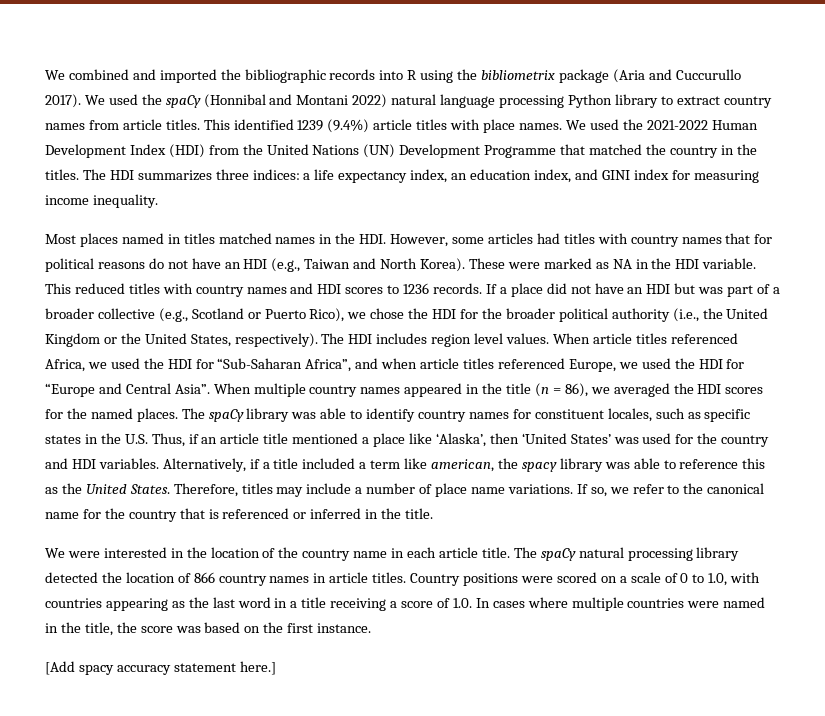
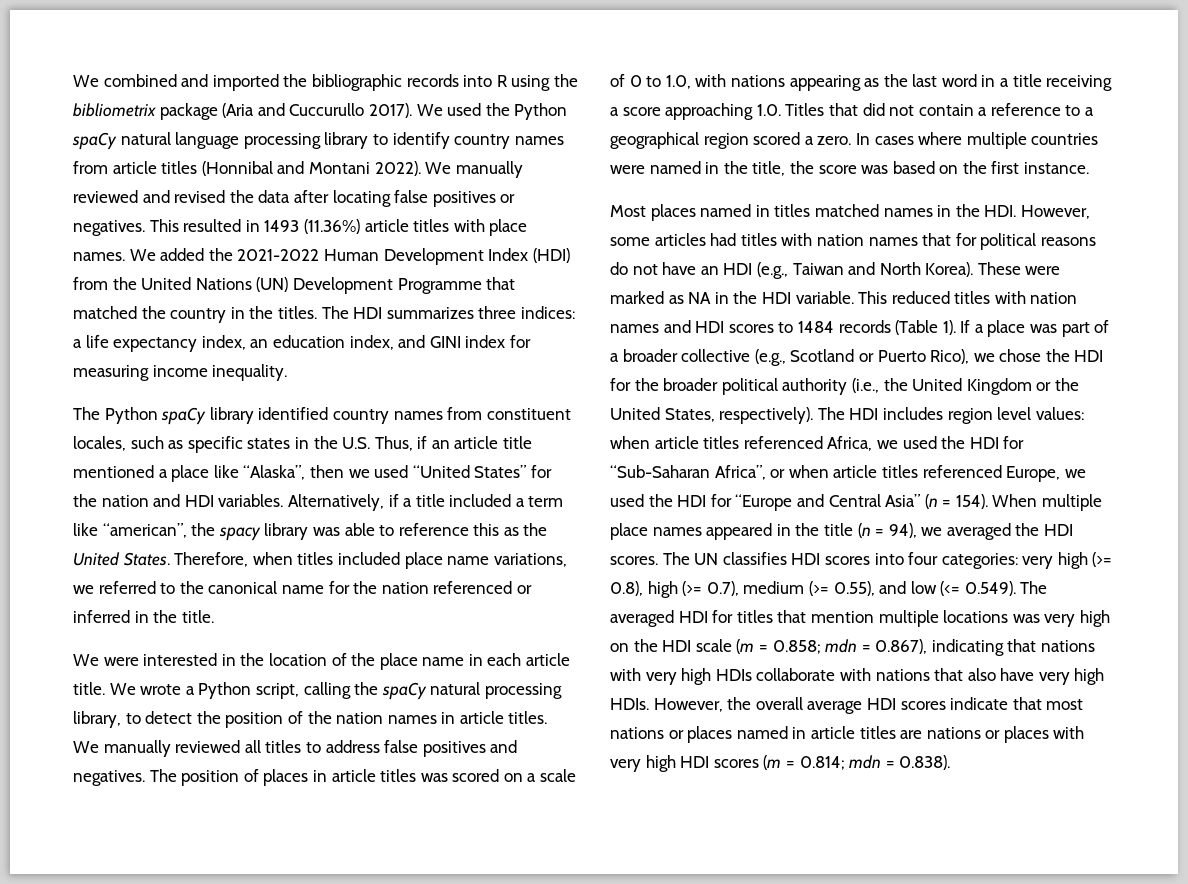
- We used the spaCy (Honnibal and Montani 2022) natural language processing Python library to extract country names from article titles. This identified 1239 (9.4%) article titles with place names.
+ We used the Python spaCy natural language processing library to identify country names from article titles (Honnibal and Montani 2022). We manually reviewed and revised the data after locating false positives or negatives. This resulted in 1493 (11.36%) article titles with place names.
- We used the 2021-2022 Human Development Index (HDI) from the United Nations (UN) Development Programme that matched the country in the titles.
+ We added the 2021-2022 Human Development Index (HDI) from the United Nations (UN) Development Programme that matched the country in the titles.
+ The Python spaCy library identified country names from constituent locales, such as specific states in the U.S. Thus, if an article title mentioned a place like “Alaska”, then we used “United States” for the nation and HDI variables. Alternatively, if a title included a term like “american”, the spacy library was able to reference this as the United States. Therefore, when titles included place name variations, we referred to the canonical name for the nation referenced or inferred in the title.
+ We were interested in the location of the place name in each article title. We wrote a Python script, calling the spaCy natural processing library, to detect the position of the nation names in article titles. We manually reviewed all titles to address false positives and negatives. The position of places in article titles was scored on a scale of 0 to 1.0, with nations appearing as the last word in a title receiving a score approaching 1.0. Titles that did not contain a reference to a geographical region scored a zero. In cases where multiple countries were named in the title, the score was based on the first instance.
- Most places named in titles matched names in the HDI. However, some articles had titles with country names that for political reasons do not have an HDI (e.g., Taiwan and North Korea).
+ Most places named in titles matched names in the HDI. However, some articles had titles with nation names that for political reasons do not have an HDI (e.g., Taiwan and North Korea).
- This reduced titles with country names and HDI scores to 1236 records. If a place did not have an HDI but was part of a broader collective (e.g., Scotland or Puerto Rico), we chose the HDI for the broader political authority (i.e., the United Kingdom or the United States, respectively).
+ This reduced titles with nation names and HDI scores to 1484 records (Table 1). If a place was part of a broader collective (e.g., Scotland or Puerto Rico), we chose the HDI for the broader political authority (i.e., the United Kingdom or the United States, respectively).
- The HDI includes region level values. When article titles referenced Africa, we used the HDI for “Sub-Saharan Africa”, and when article titles referenced Europe, we used the HDI for “Europe and Central Asia”.
+ The HDI includes region level values: when article titles referenced Africa, we used the HDI for “Sub-Saharan Africa”, or when article titles referenced Europe, we used the HDI for “Europe and Central Asia” (n = 154).
- When multiple country names appeared in the title (n = 86), we averaged the HDI scores for the named places. The spaCy library was able to identify country names for constituent locales, such as specific states in the U.S. Thus, if an article title mentioned a place like ‘Alaska’, then ‘United States’ was used for the country and HDI variables. Alternatively, if a title included a term like american, the spacy library was able to reference this as the United States. Therefore, titles may include a number of place name variations. If so, we refer to the canonical name for the country that is referenced or inferred in the title.
- We were interested in the location of the country name in each article title. The spaCy natural processing library detected the location of 866 country names in article titles. Country positions were scored on a scale of 0 to 1.0, with countries appearing as the last word in a title receiving a score of 1.0. In cases where multiple countries were named in the title, the score was based on the first instance.
- [Add spacy accuracy statement here.]
+ When multiple place names appeared in the title (n = 94), we averaged the HDI scores. The UN classifies HDI scores into four categories: very high (>= 0.8), high (>= 0.7), medium (>= 0.55), and low (<= 0.549). The averaged HDI for titles that mention multiple locations was very high on the HDI scale (m = 0.858; mdn = 0.867), indicating that nations with very high HDIs collaborate with nations that also have very high HDIs. However, the overall average HDI scores indicate that most nations or places named in article titles are nations or places with very high HDI scores (m = 0.814; mdn = 0.838).

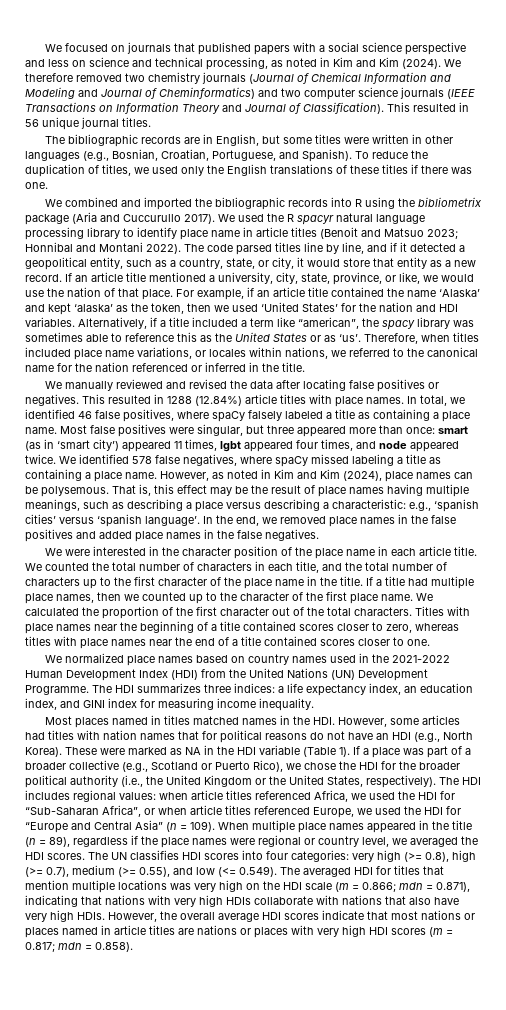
+ We focused on journals that published papers with a social science perspective and less on science and technical processing, as noted in Kim and Kim (2024). We therefore removed two chemistry journals (Journal of Chemical Information and Modeling and Journal of Cheminformatics) and two computer science journals (IEEE Transactions on Information Theory and Journal of Classification). This resulted in 56 unique journal titles.
+ The bibliographic records are in English, but some titles were written in other languages (e.g., Bosnian, Croatian, Portuguese, and Spanish). To reduce the duplication of titles, we used only the English translations of these titles if there was one.
- We used the Python spaCy natural language processing library to identify country names from article titles (Honnibal and Montani 2022). We manually reviewed and revised the data after locating false positives or negatives.
+ We used the R spacyr natural language processing library to identify place name in article titles (Benoit and Matsuo 2023; Honnibal and Montani 2022). The code parsed titles line by line, and if it detected a geopolitical entity, such as a country, state, or city, it would store that entity as a new record. If an article title mentioned a university, city, state, province, or like, we would use the nation of that place. For example, if an article title contained the name ‘Alaska’ and kept ‘alaska’ as the token, then we used ‘United States’ for the nation and HDI variables. Alternatively, if a title included a term like “american”, the spacy library was sometimes able to reference this as the United States or as ‘us’. Therefore, when titles included place name variations, or locales within nations, we referred to the canonical name for the nation referenced or inferred in the title.
+ We manually reviewed and revised the data after locating false positives or negatives.
- This resulted in 1493 (11.36%) article titles with place names.
+ This resulted in 1288 (12.84%) article titles with place names.
- We added the 2021-2022 Human Development Index (HDI) from the United Nations (UN) Development Programme that matched the country in the titles.
+ In total, we identified 46 false positives, where spaCy falsely labeled a title as containing a place name. Most false positives were singular, but three appeared more than once: smart (as in ‘smart city’) appeared 11 times, lgbt appeared four times, and node appeared twice. We identified 578 false negatives, where spaCy missed labeling a title as containing a place name. However, as noted in Kim and Kim (2024), place names can be polysemous. That is, this effect may be the result of place names having multiple meanings, such as describing a place versus describing a characteristic: e.g., ‘spanish cities’ versus ‘spanish language’. In the end, we removed place names in the false positives and added place names in the false negatives.
+ We were interested in the character position of the place name in each article title. We counted the total number of characters in each title, and the total number of characters up to the first character of the place name in the title. If a title had multiple place names, then we counted up to the character of the first place name. We calculated the proportion of the first character out of the total characters. Titles with place names near the beginning of a title contained scores closer to zero, whereas titles with place names near the end of a title contained scores closer to one.
+ We normalized place names based on country names used in the 2021-2022 Human Development Index (HDI) from the United Nations (UN) Development Programme.
- The Python spaCy library identified country names from constituent locales, such as specific states in the U.S. Thus, if an article title mentioned a place like “Alaska”, then we used “United States” for the nation and HDI variables. Alternatively, if a title included a term like “american”, the spacy library was able to reference this as the United States. Therefore, when titles included place name variations, we referred to the canonical name for the nation referenced or inferred in the title.
- We were interested in the location of the place name in each article title. We wrote a Python script, calling the spaCy natural processing library, to detect the position of the nation names in article titles. We manually reviewed all titles to address false positives and negatives. The position of places in article titles was scored on a scale of 0 to 1.0, with nations appearing as the last word in a title receiving a score approaching 1.0. Titles that did not contain a reference to a geographical region scored a zero. In cases where multiple countries were named in the title, the score was based on the first instance.
- Most places named in titles matched names in the HDI. However, some articles had titles with nation names that for political reasons do not have an HDI (e.g., Taiwan and North Korea).
+ Most places named in titles matched names in the HDI. However, some articles had titles with nation names that for political reasons do not have an HDI (e.g., North Korea).
- These were marked as NA in the HDI variable. This reduced titles with nation names and HDI scores to 1484 records (Table 1).
+ These were marked as NA in the HDI variable (Table 1).
- The HDI includes region level values: when article titles referenced Africa, we used the HDI for “Sub-Saharan Africa”, or when article titles referenced Europe, we used the HDI for “Europe and Central Asia” (n = 154).
+ The HDI includes regional values: when article titles referenced Africa, we used the HDI for “Sub-Saharan Africa”, or when article titles referenced Europe, we used the HDI for “Europe and Central Asia” (n = 109).
- When multiple place names appeared in the title (n = 94), we averaged the HDI scores.
+ When multiple place names appeared in the title (n = 89), regardless if the place names were regional or country level, we averaged the HDI scores.
- The UN classifies HDI scores into four categories: very high (>= 0.8), high (>= 0.7), medium (>= 0.55), and low (<= 0.549). The averaged HDI for titles that mention multiple locations was very high on the HDI scale (m = 0.858; mdn = 0.867), indicating that nations with very high HDIs collaborate with nations that also have very high HDIs.
+ The UN classifies HDI scores into four categories: very high (>= 0.8), high (>= 0.7), medium (>= 0.55), and low (<= 0.549). The averaged HDI for titles that mention multiple locations was very high on the HDI scale (m = 0.866; mdn = 0.871), indicating that nations with very high HDIs collaborate with nations that also have very high HDIs.
- However, the overall average HDI scores indicate that most nations or places named in article titles are nations or places with very high HDI scores (m = 0.814; mdn = 0.838).
+ However, the overall average HDI scores indicate that most nations or places named in article titles are nations or places with very high HDI scores (m = 0.817; mdn = 0.858).

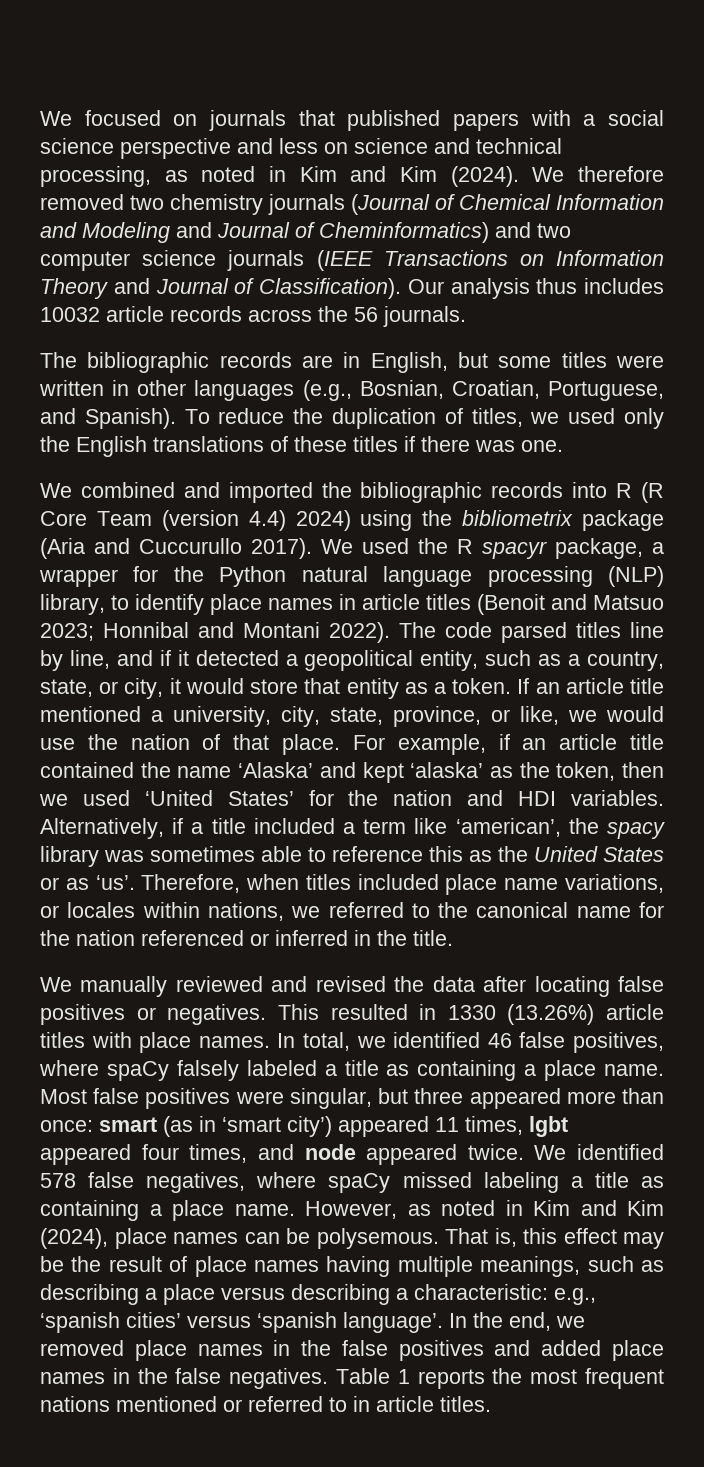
- This resulted in 56 unique journal titles.
+ Our analysis thus includes 10032 article records across the 56 journals.
- We combined and imported the bibliographic records into R using the bibliometrix package (Aria and Cuccurullo 2017).
+ We combined and imported the bibliographic records into R (R Core Team (version 4.4) 2024) using the bibliometrix package (Aria and Cuccurullo 2017).
- We used the R spacyr natural language processing library to identify place name in article titles (Benoit and Matsuo 2023; Honnibal and Montani 2022).
+ We used the R spacyr package, a wrapper for the Python natural language processing (NLP) library, to identify place names in article titles (Benoit and Matsuo 2023; Honnibal and Montani 2022).
- The code parsed titles line by line, and if it detected a geopolitical entity, such as a country, state, or city, it would store that entity as a new record.
+ The code parsed titles line by line, and if it detected a geopolitical entity, such as a country, state, or city, it would store that entity as a token.
- Alternatively, if a title included a term like “american”, the spacy library was sometimes able to reference this as the United States or as ‘us’.
+ Alternatively, if a title included a term like ‘american’, the spacy library was sometimes able to reference this as the United States or as ‘us’.
- This resulted in 1288 (12.84%) article titles with place names.
+ This resulted in 1330 (13.26%) article titles with place names.
- In the end, we removed place names in the false positives and added place names in the false negatives.
- We were interested in the character position of the place name in each article title. We counted the total number of characters in each title, and the total number of characters up to the first character of the place name in the title. If a title had multiple place names, then we counted up to the character of the first place name. We calculated the proportion of the first character out of the total characters. Titles with place names near the beginning of a title contained scores closer to zero, whereas titles with place names near the end of a title contained scores closer to one.
- We normalized place names based on country names used in the 2021-2022 Human Development Index (HDI) from the United Nations (UN) Development Programme. The HDI summarizes three indices: a life expectancy index, an education index, and GINI index for measuring income inequality.
- Most places named in titles matched names in the HDI. However, some articles had titles with nation names that for political reasons do not have an HDI (e.g., North Korea). These were marked as NA in the HDI variable (Table 1). If a place was part of a broader collective (e.g., Scotland or Puerto Rico), we chose the HDI for the broader political authority (i.e., the United Kingdom or the United States, respectively). The HDI includes regional values: when article titles referenced Africa, we used the HDI for “Sub-Saharan Africa”, or when article titles referenced Europe, we used the HDI for “Europe and Central Asia” (n = 109). When multiple place names appeared in the title (n = 89), regardless if the place names were regional or country level, we averaged the HDI scores. The UN classifies HDI scores into four categories: very high (>= 0.8), high (>= 0.7), medium (>= 0.55), and low (<= 0.549). The averaged HDI for titles that mention multiple locations was very high on the HDI scale (m = 0.866; mdn = 0.871), indicating that nations with very high HDIs collaborate with nations that also have very high HDIs. However, the overall average HDI scores indicate that most nations or places named in article titles are nations or places with very high HDI scores (m = 0.817; mdn = 0.858).
+ In the end, we removed place names in the false positives and added place names in the false negatives. Table 1 reports the most frequent nations mentioned or referred to in article titles.

